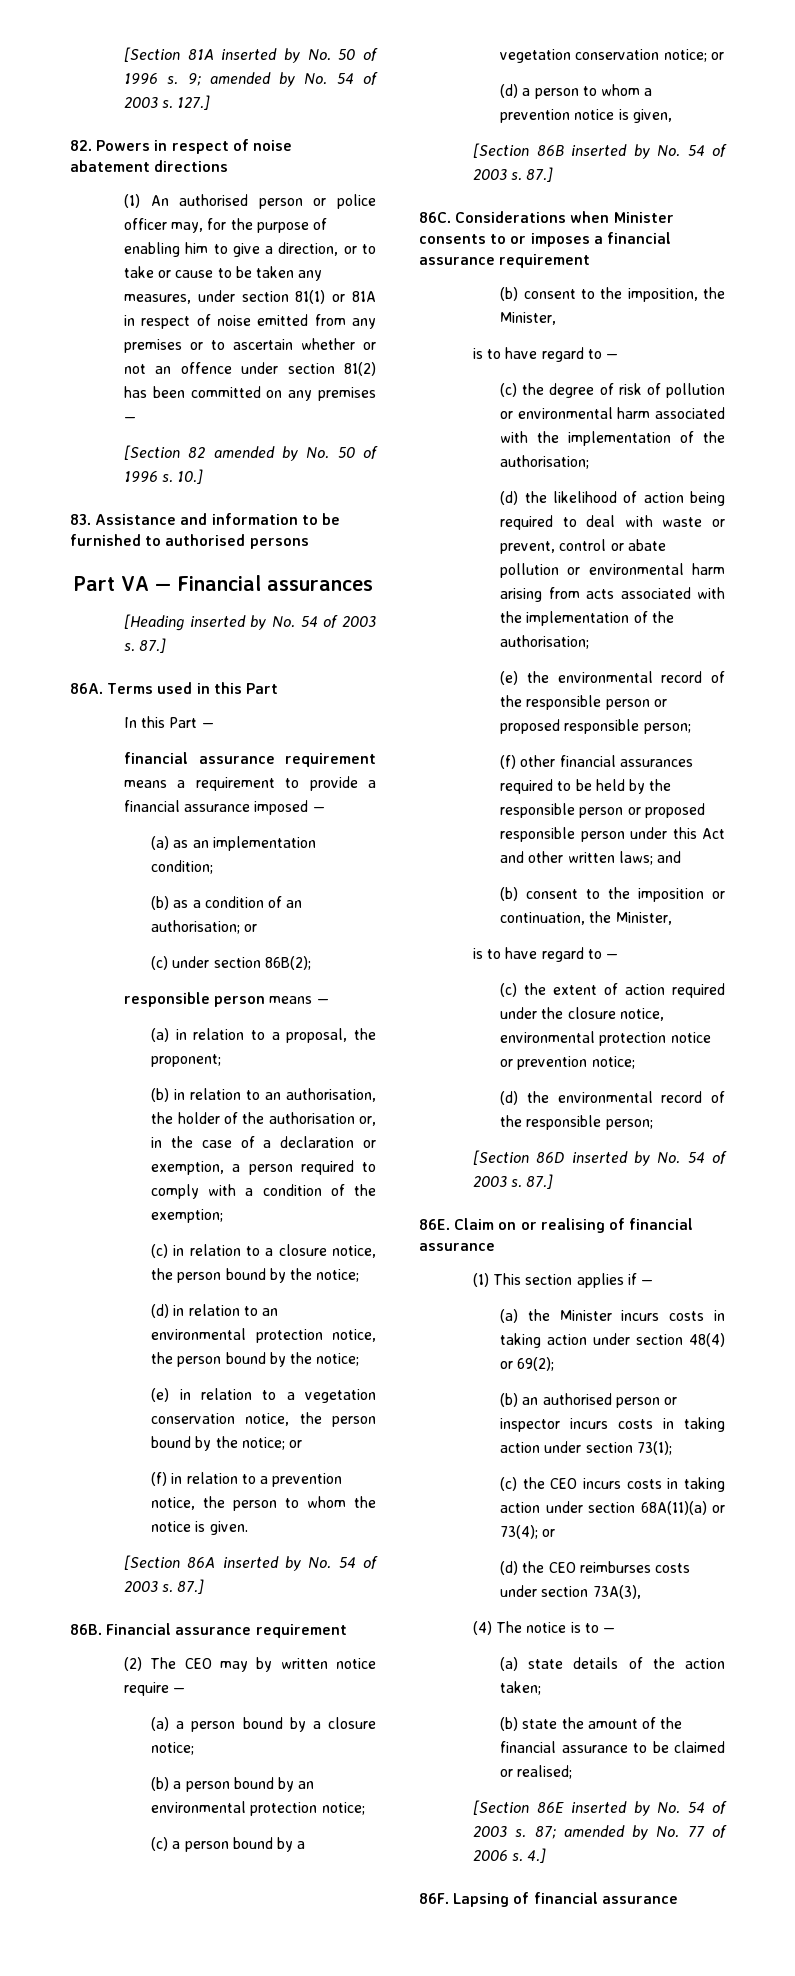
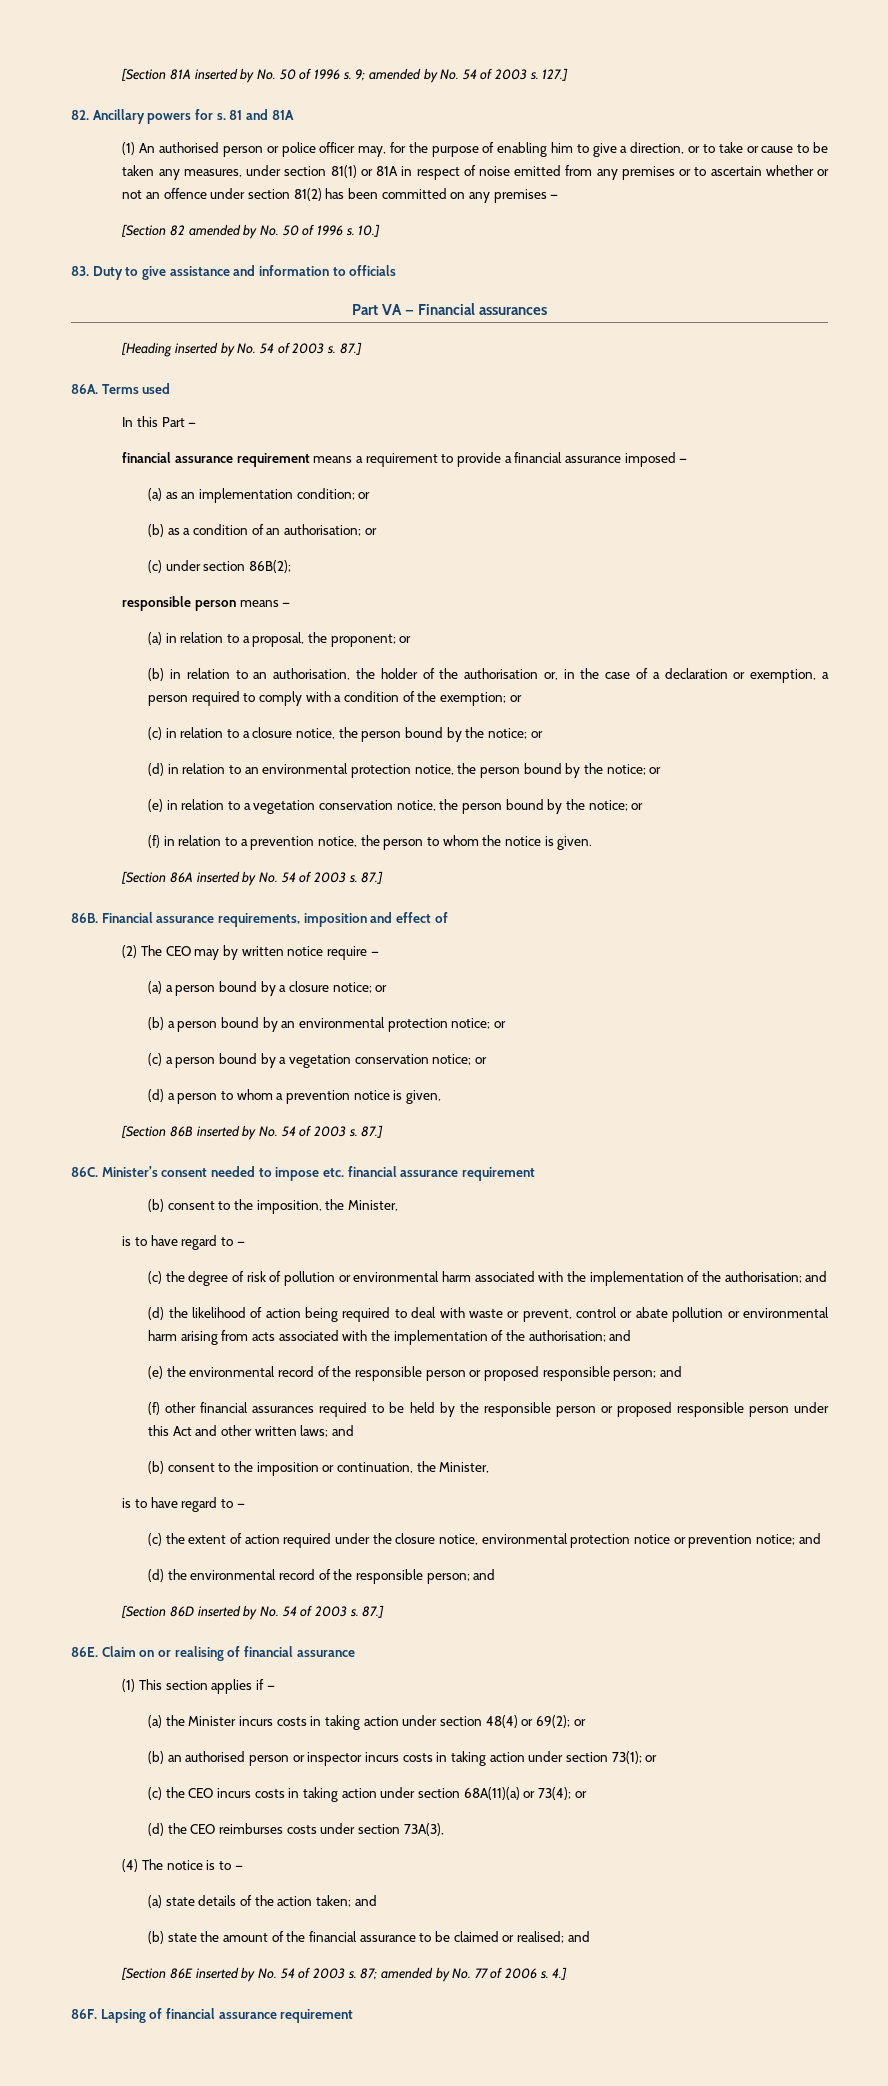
- 82. Powers in respect of noise abatement directions
+ 82. Ancillary powers for s. 81 and 81A
- 83. Assistance and information to be furnished to authorised persons
+ 83. Duty to give assistance and information to officials
- Terms used in this Part
+ Terms used
- (a) as an implementation condition;
+ (a) as an implementation condition; or
- (a) in relation to a proposal, the proponent;
+ (a) in relation to a proposal, the proponent; or
- (b) in relation to an authorisation, the holder of the authorisation or, in the case of a declaration or exemption, a person required to comply with a condition of the exemption;
+ (b) in relation to an authorisation, the holder of the authorisation or, in the case of a declaration or exemption, a person required to comply with a condition of the exemption; or
- (c) in relation to a closure notice, the person bound by the notice;
+ (c) in relation to a closure notice, the person bound by the notice; or
- (d) in relation to an environmental protection notice, the person bound by the notice;
+ (d) in relation to an environmental protection notice, the person bound by the notice; or
- Financial assurance requirement
+ Financial assurance requirements, imposition and effect of
- (a) a person bound by a closure notice;
+ (a) a person bound by a closure notice; or
- (b) a person bound by an environmental protection notice;
+ (b) a person bound by an environmental protection notice; or
- Considerations when Minister consents to or imposes a financial assurance requirement
+ Minister’s consent needed to impose etc. financial assurance requirement
- (c) the degree of risk of pollution or environmental harm associated with the implementation of the authorisation;
+ (c) the degree of risk of pollution or environmental harm associated with the implementation of the authorisation; and
- (d) the likelihood of action being required to deal with waste or prevent, control or abate pollution or environmental harm arising from acts associated with the implementation of the authorisation;
+ (d) the likelihood of action being required to deal with waste or prevent, control or abate pollution or environmental harm arising from acts associated with the implementation of the authorisation; and
- (e) the environmental record of the responsible person or proposed responsible person;
+ (e) the environmental record of the responsible person or proposed responsible person; and
- (c) the extent of action required under the closure notice, environmental protection notice or prevention notice;
+ (c) the extent of action required under the closure notice, environmental protection notice or prevention notice; and
- (d) the environmental record of the responsible person;
+ (d) the environmental record of the responsible person; and
- (a) the Minister incurs costs in taking action under section 48(4) or 69(2);
+ (a) the Minister incurs costs in taking action under section 48(4) or 69(2); or
- (b) an authorised person or inspector incurs costs in taking action under section 73(1);
+ (b) an authorised person or inspector incurs costs in taking action under section 73(1); or
- (a) state details of the action taken;
+ (a) state details of the action taken; and
- (b) state the amount of the financial assurance to be claimed or realised;
+ (b) state the amount of the financial assurance to be claimed or realised; and
- Lapsing of financial assurance
+ Lapsing of financial assurance requirement

